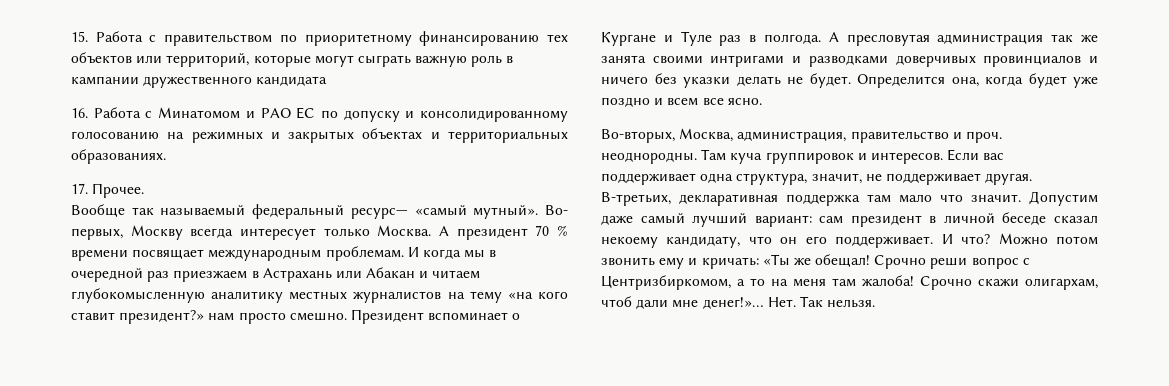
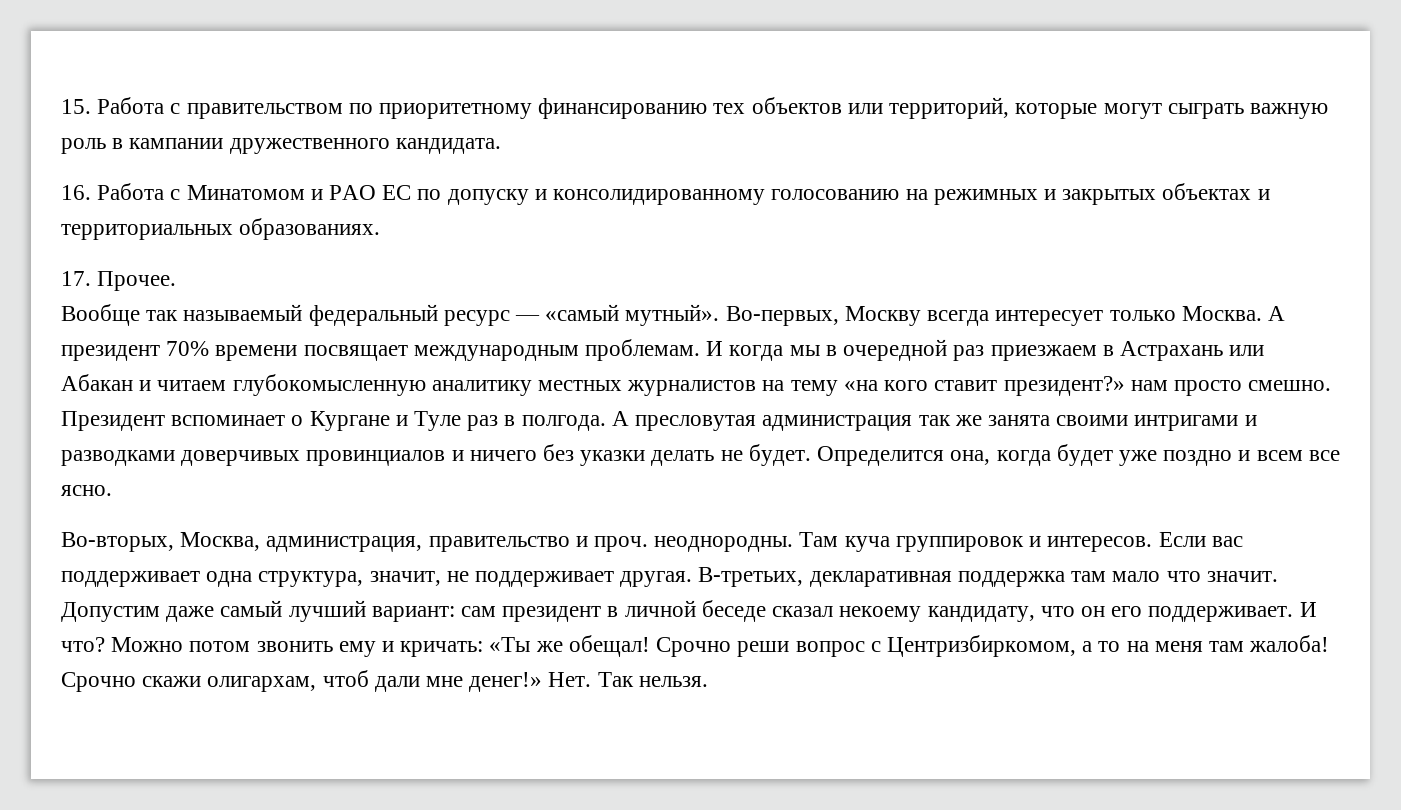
- 15. Работа с правительством по приоритетному финансированию тех объектов или территорий, которые могут сыграть важную роль в кампании дружественного кандидата
+ 15. Работа с правительством по приоритетному финансированию тех объектов или территорий, которые могут сыграть важную роль в кампании дружественного кандидата.
- Вообще так называемый федеральный ресурс— «самый мутный». Во- первых, Москву всегда интересует только Москва.
+ Вообще так называемый федеральный ресурс — «самый мутный». Во-первых, Москву всегда интересует только Москва.
- А президент 70 % времени посвящает международным проблемам.
+ А президент 70% времени посвящает международным проблемам.
- Срочно скажи олигархам, чтоб дали мне денег!»…
+ Срочно скажи олигархам, чтоб дали мне денег!»

